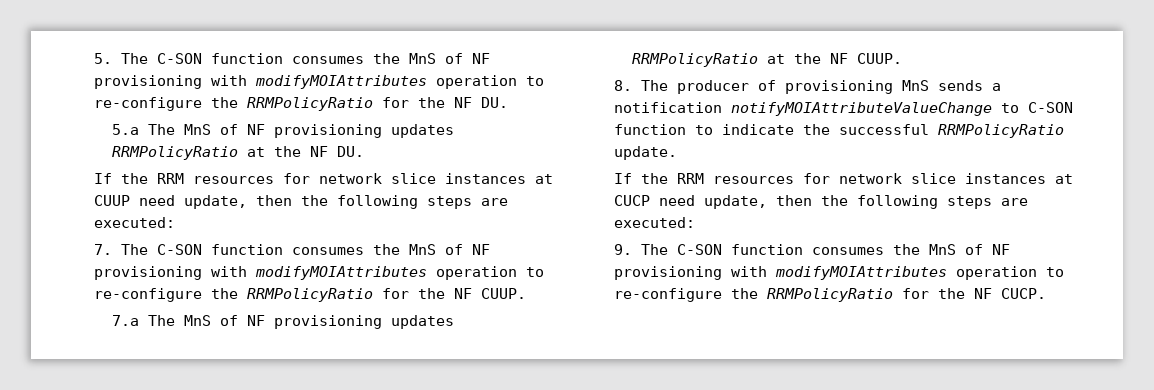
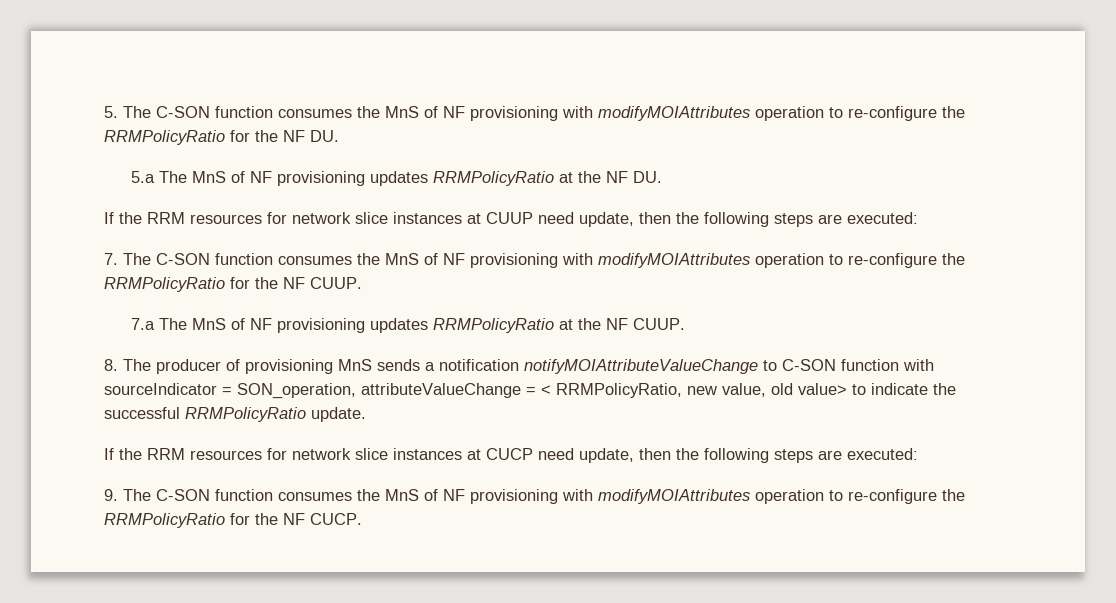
- 8. The producer of provisioning MnS sends a notification notifyMOIAttributeValueChange to C-SON function to indicate the successful RRMPolicyRatio update.
+ 8. The producer of provisioning MnS sends a notification notifyMOIAttributeValueChange to C-SON function with sourceIndicator = SON_operation, attributeValueChange = < RRMPolicyRatio, new value, old value> to indicate the successful RRMPolicyRatio update.

